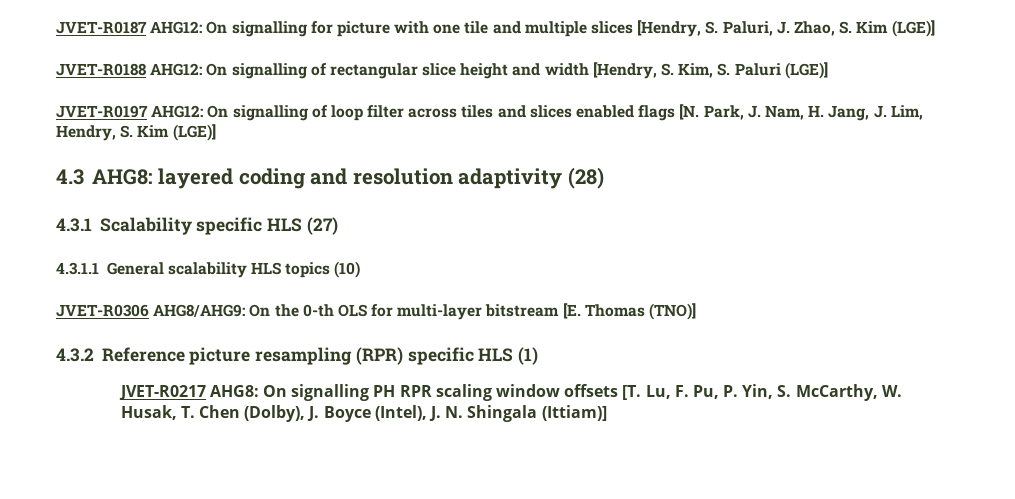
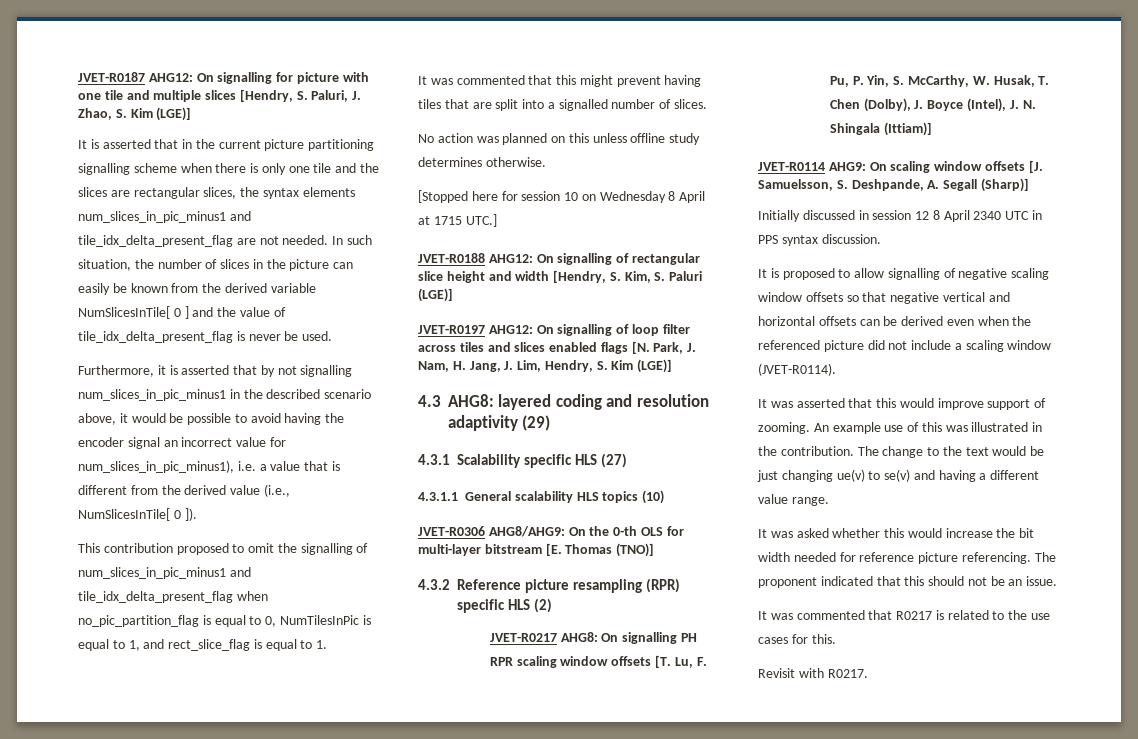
+ It is asserted that in the current picture partitioning signalling scheme when there is only one tile and the slices are rectangular slices, the syntax elements num_slices_in_pic_minus1 and tile_idx_delta_present_flag are not needed. In such situation, the number of slices in the picture can easily be known from the derived variable NumSlicesInTile[ 0 ] and the value of tile_idx_delta_present_flag is never be used.
+ Furthermore, it is asserted that by not signalling num_slices_in_pic_minus1 in the described scenario above, it would be possible to avoid having the encoder signal an incorrect value for num_slices_in_pic_minus1), i.e. a value that is different from the derived value (i.e., NumSlicesInTile[ 0 ]).
+ This contribution proposed to omit the signalling of num_slices_in_pic_minus1 and tile_idx_delta_present_flag when no_pic_partition_flag is equal to 0, NumTilesInPic is equal to 1, and rect_slice_flag is equal to 1.
+ It was commented that this might prevent having tiles that are split into a signalled number of slices.
+ No action was planned on this unless offline study determines otherwise.
+ [Stopped here for session 10 on Wednesday 8 April at 1715 UTC.]
- 4.3 AHG8: layered coding and resolution adaptivity (28)
+ 4.3 AHG8: layered coding and resolution adaptivity (29)
- 4.3.2 Reference picture resampling (RPR) specific HLS (1)
+ 4.3.2 Reference picture resampling (RPR) specific HLS (2)
+ JVET-R0114 AHG9: On scaling window offsets [J. Samuelsson, S. Deshpande, A. Segall (Sharp)]
+ Initially discussed in session 12 8 April 2340 UTC in PPS syntax discussion.
+ It is proposed to allow signalling of negative scaling window offsets so that negative vertical and horizontal offsets can be derived even when the referenced picture did not include a scaling window (JVET-R0114).
+ It was asserted that this would improve support of zooming. An example use of this was illustrated in the contribution. The change to the text would be just changing ue(v) to se(v) and having a different value range.
+ It was asked whether this would increase the bit width needed for reference picture referencing. The proponent indicated that this should not be an issue.
+ It was commented that R0217 is related to the use cases for this.
+ Revisit with R0217.

